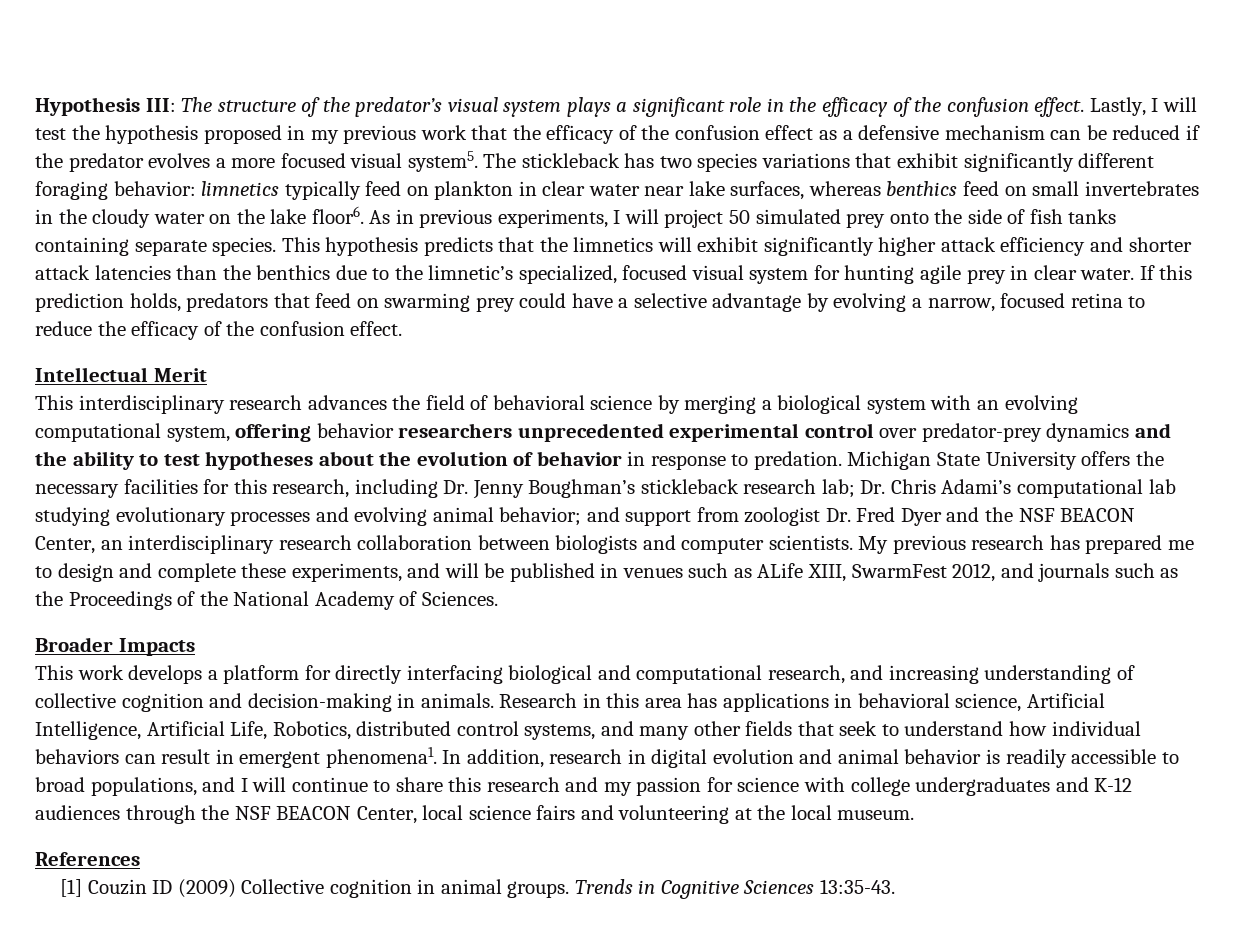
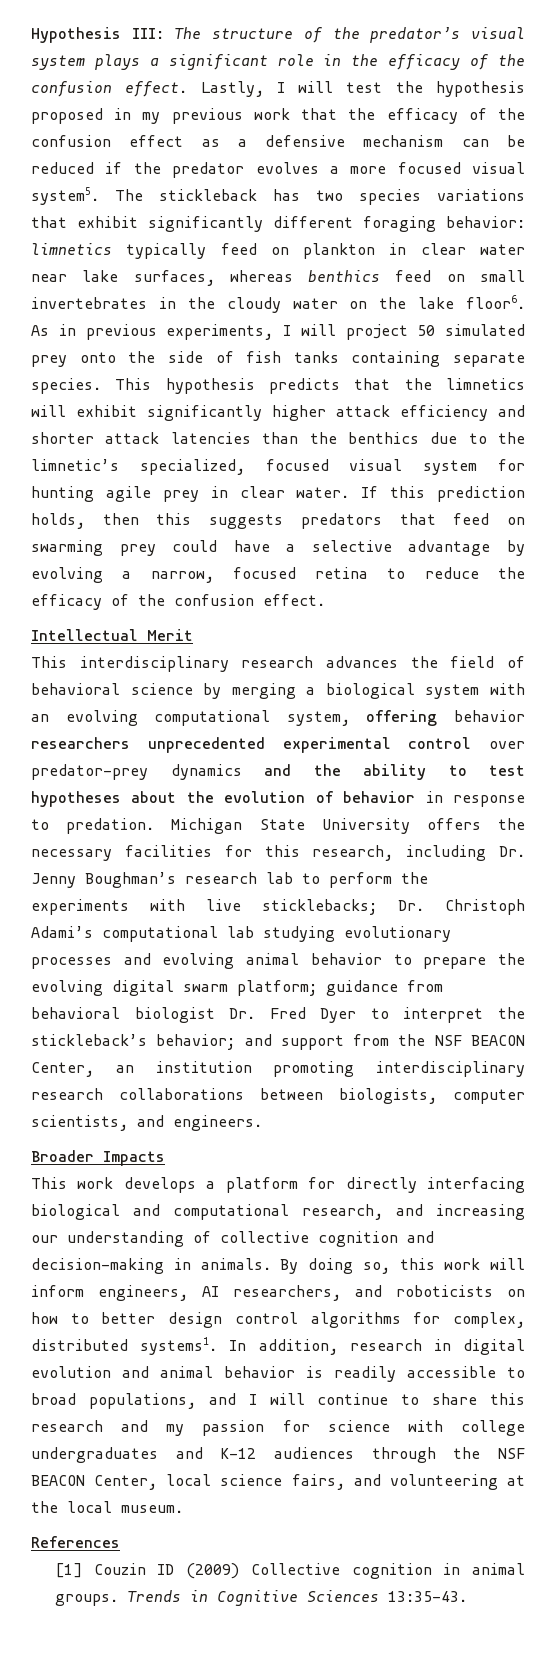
- If this prediction holds, predators that feed on swarming prey could have a selective advantage by evolving a narrow, focused retina to reduce the efficacy of the confusion effect.
+ If this prediction holds, then this suggests predators that feed on swarming prey could have a selective advantage by evolving a narrow, focused retina to reduce the efficacy of the confusion effect.
- Michigan State University offers the necessary facilities for this research, including Dr. Jenny Boughman’s stickleback research lab; Dr. Chris Adami’s computational lab studying evolutionary processes and evolving animal behavior; and support from zoologist Dr. Fred Dyer and the NSF BEACON Center, an interdisciplinary research collaboration between biologists and computer scientists. My previous research has prepared me to design and complete these experiments, and will be published in venues such as ALife XIII, SwarmFest 2012, and journals such as the Proceedings of the National Academy of Sciences.
+ Michigan State University offers the necessary facilities for this research, including Dr. Jenny Boughman’s research lab to perform the experiments with live sticklebacks; Dr. Christoph Adami’s computational lab studying evolutionary processes and evolving animal behavior to prepare the evolving digital swarm platform; guidance from behavioral biologist Dr. Fred Dyer to interpret the stickleback’s behavior; and support from the NSF BEACON Center, an institution promoting interdisciplinary research collaborations between biologists, computer scientists, and engineers.
- This work develops a platform for directly interfacing biological and computational research, and increasing understanding of collective cognition and decision-making in animals.
+ This work develops a platform for directly interfacing biological and computational research, and increasing our understanding of collective cognition and decision-making in animals.
- Research in this area has applications in behavioral science, Artificial Intelligence, Artificial Life, Robotics, distributed control systems, and many other fields that seek to understand how individual behaviors can result in emergent phenomena1.
+ By doing so, this work will inform engineers, AI researchers, and roboticists on how to better design control algorithms for complex, distributed systems1.
- In addition, research in digital evolution and animal behavior is readily accessible to broad populations, and I will continue to share this research and my passion for science with college undergraduates and K-12 audiences through the NSF BEACON Center, local science fairs and volunteering at the local museum.
+ In addition, research in digital evolution and animal behavior is readily accessible to broad populations, and I will continue to share this research and my passion for science with college undergraduates and K-12 audiences through the NSF BEACON Center, local science fairs, and volunteering at the local museum.

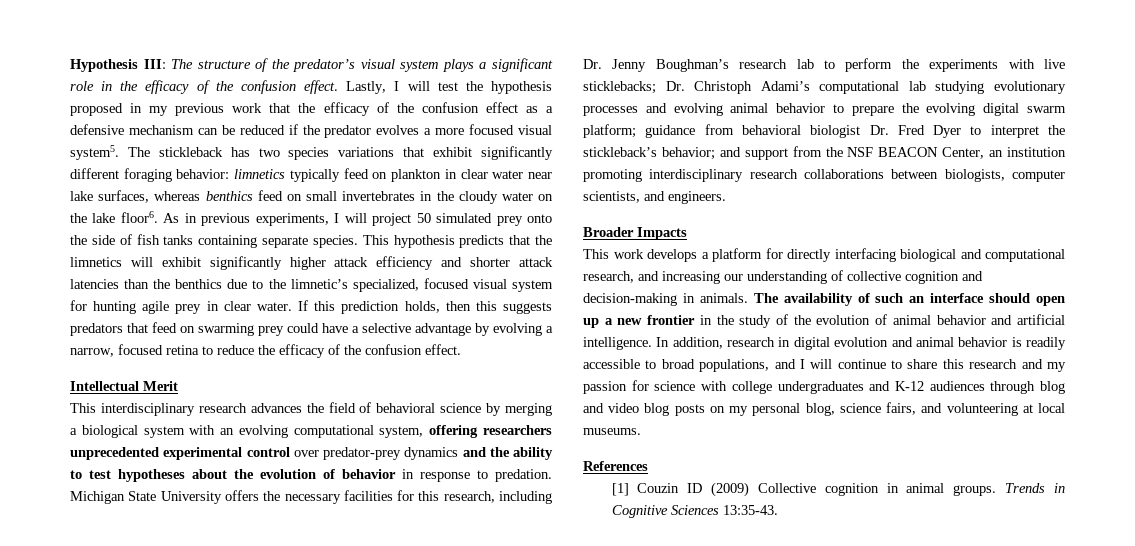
- This interdisciplinary research advances the field of behavioral science by merging a biological system with an evolving computational system, offering behavior researchers unprecedented experimental control over predator-prey dynamics and the ability to test hypotheses about the evolution of behavior in response to predation.
+ This interdisciplinary research advances the field of behavioral science by merging a biological system with an evolving computational system, offering researchers unprecedented experimental control over predator-prey dynamics and the ability to test hypotheses about the evolution of behavior in response to predation.
- By doing so, this work will inform engineers, AI researchers, and roboticists on how to better design control algorithms for complex, distributed systems1.
+ The availability of such an interface should open up a new frontier in the study of the evolution of animal behavior and artificial intelligence.
- In addition, research in digital evolution and animal behavior is readily accessible to broad populations, and I will continue to share this research and my passion for science with college undergraduates and K-12 audiences through the NSF BEACON Center, local science fairs, and volunteering at the local museum.
+ In addition, research in digital evolution and animal behavior is readily accessible to broad populations, and I will continue to share this research and my passion for science with college undergraduates and K-12 audiences through blog and video blog posts on my personal blog, science fairs, and volunteering at local museums.

